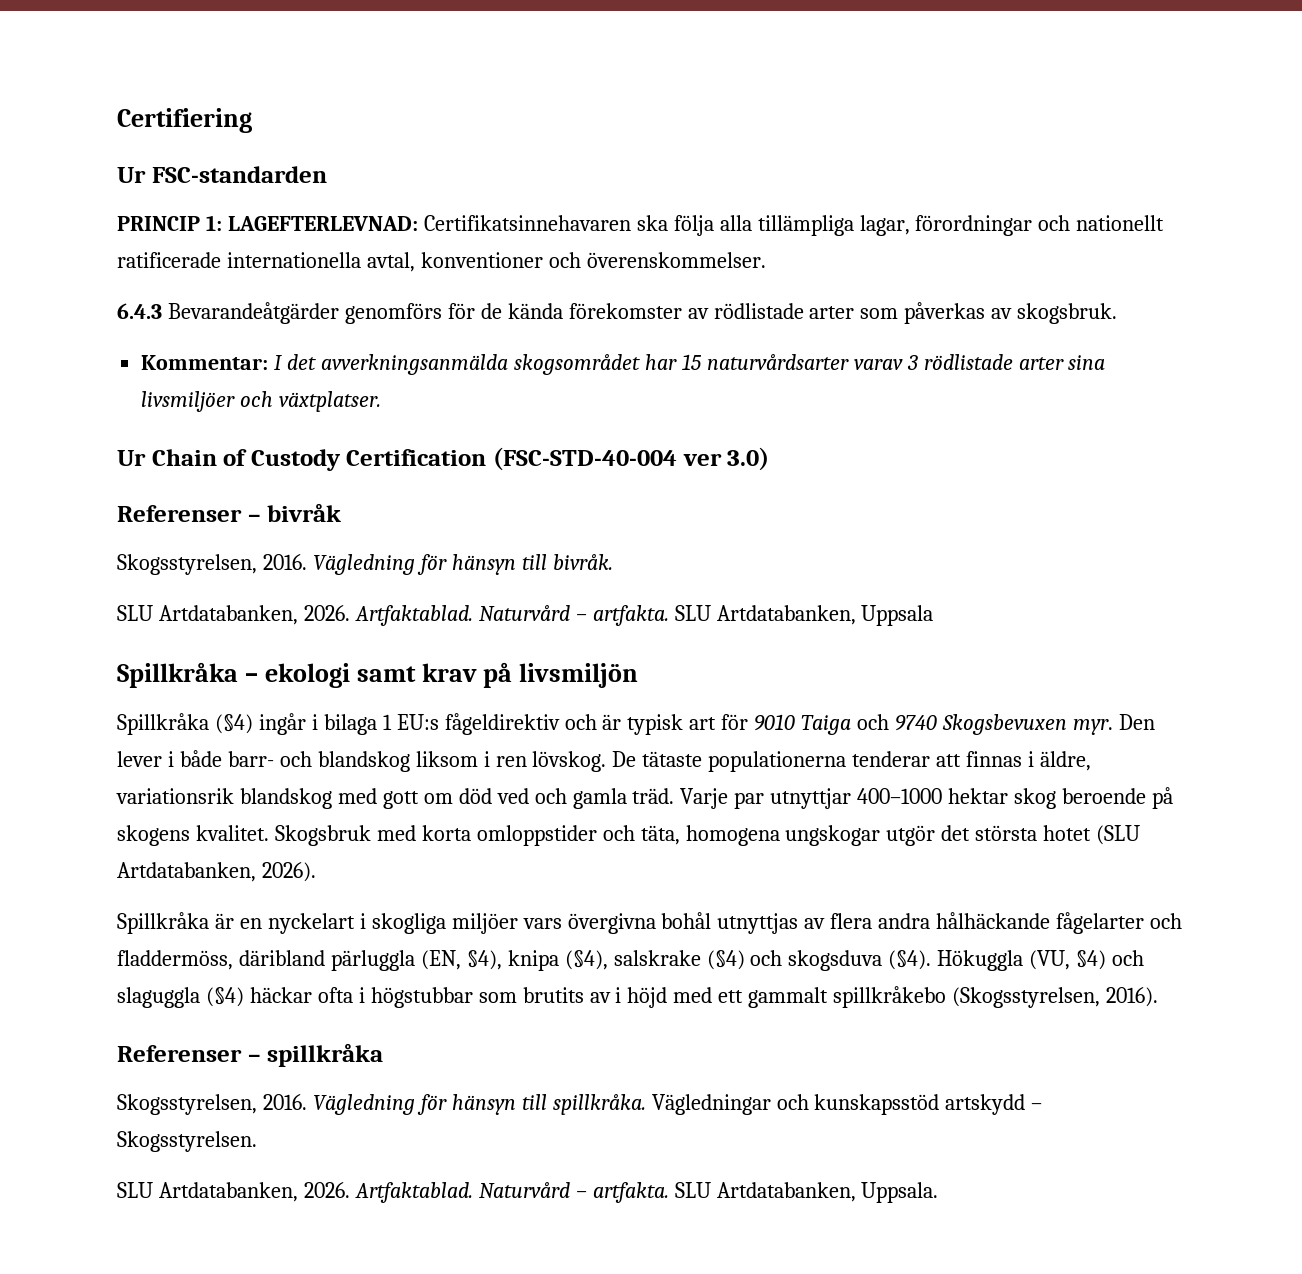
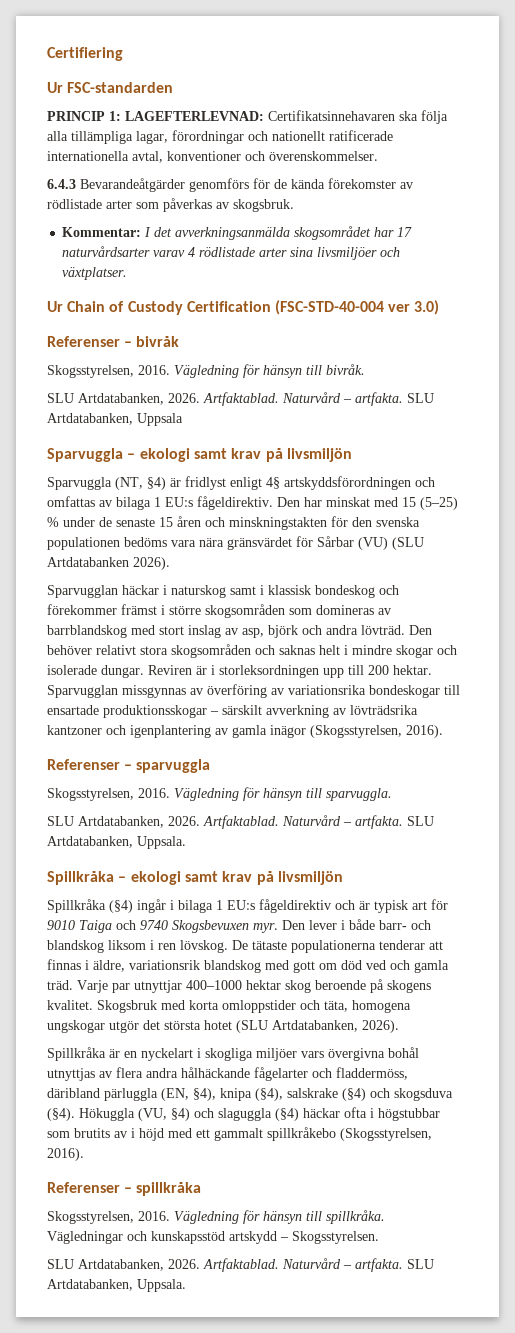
- Kommentar: I det avverkningsanmälda skogsområdet har 15 naturvårdsarter varav 3 rödlistade arter sina livsmiljöer och växtplatser.
+ Kommentar: I det avverkningsanmälda skogsområdet har 17 naturvårdsarter varav 4 rödlistade arter sina livsmiljöer och växtplatser.
+ Sparvuggla – ekologi samt krav på livsmiljön
+ Sparvuggla (NT, §4) är fridlyst enligt 4§ artskyddsförordningen och omfattas av bilaga 1 EU:s fågeldirektiv. Den har minskat med 15 (5–25) % under de senaste 15 åren och minskningstakten för den svenska populationen bedöms vara nära gränsvärdet för Sårbar (VU) (SLU Artdatabanken 2026).
+ Sparvugglan häckar i naturskog samt i klassisk bondeskog och förekommer främst i större skogsområden som domineras av barrblandskog med stort inslag av asp, björk och andra lövträd. Den behöver relativt stora skogsområden och saknas helt i mindre skogar och isolerade dungar. Reviren är i storleksordningen upp till 200 hektar. Sparvugglan missgynnas av överföring av variationsrika bondeskogar till ensartade produktionsskogar – särskilt avverkning av lövträdsrika kantzoner och igenplantering av gamla inägor (Skogsstyrelsen, 2016).
+ Referenser – sparvuggla
+ Skogsstyrelsen, 2016. Vägledning för hänsyn till sparvuggla.
+ SLU Artdatabanken, 2026. Artfaktablad. Naturvård – artfakta. SLU Artdatabanken, Uppsala.

